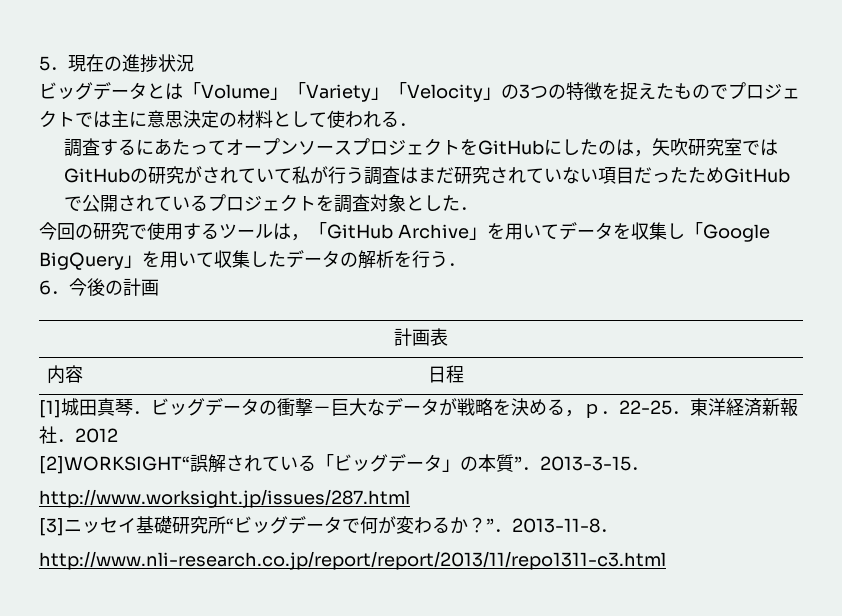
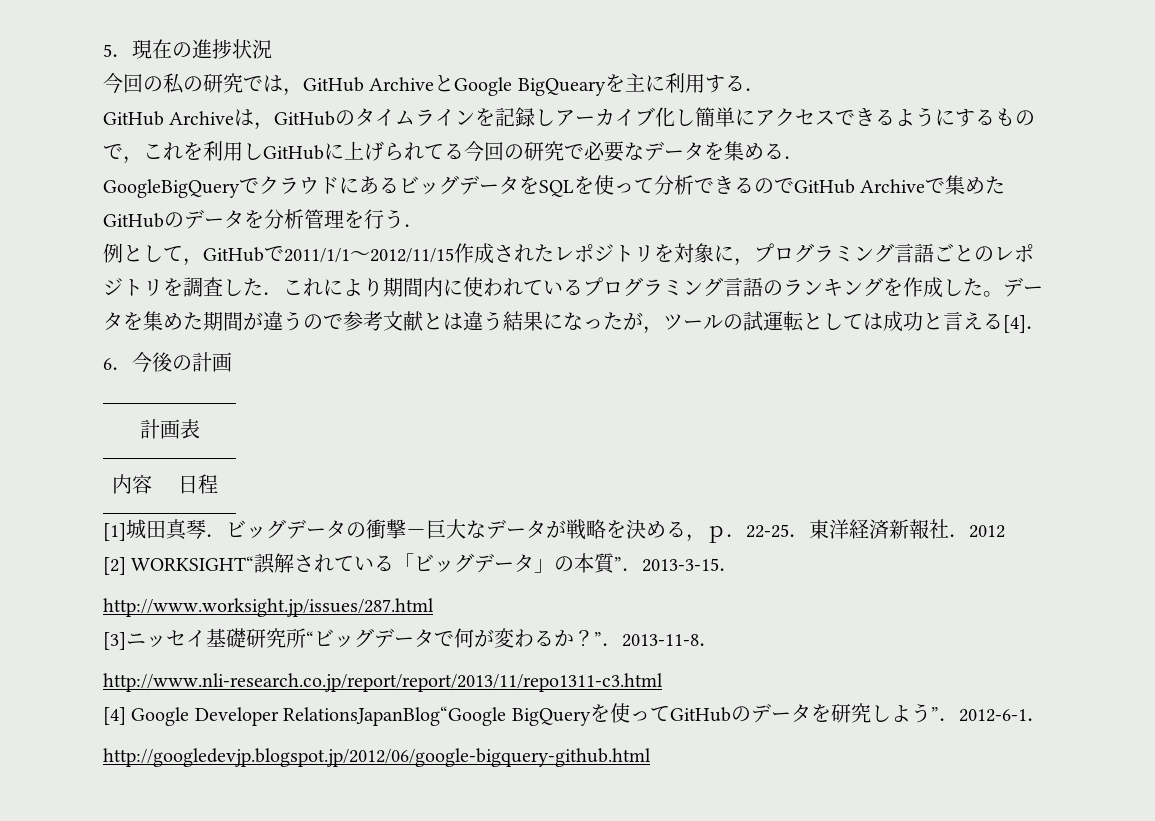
- ビッグデータとは「Volume」「Variety」「Velocity」の3つの特徴を捉えたものでプロジェクトでは主に意思決定の材料として使われる．
- 調査するにあたってオープンソースプロジェクトをGitHubにしたのは，矢吹研究室ではGitHubの研究がされていて私が行う調査はまだ研究されていない項目だったためGitHubで公開されているプロジェクトを調査対象とした．
- 今回の研究で使用するツールは，「GitHub Archive」を用いてデータを収集し「Google BigQuery」を用いて収集したデータの解析を行う．
+ 今回の私の研究では，GitHub ArchiveとGoogle BigQuearyを主に利用する．
+ GitHub Archiveは，GitHubのタイムラインを記録しアーカイブ化し簡単にアクセスできるようにするもので，これを利用しGitHubに上げられてる今回の研究で必要なデータを集める．
+ GoogleBigQueryでクラウドにあるビッグデータをSQLを使って分析できるのでGitHub Archiveで集めたGitHubのデータを分析管理を行う．
+ 例として，GitHubで2011/1/1～2012/11/15作成されたレポジトリを対象に，プログラミング言語ごとのレポジトリを調査した．これにより期間内に使われているプログラミング言語のランキングを作成した。データを集めた期間が違うので参考文献とは違う結果になったが，ツールの試運転としては成功と言える[4]．
- [2]WORKSIGHT“誤解されている「ビッグデータ」の本質”．2013-3-15．
+ [2] WORKSIGHT“誤解されている「ビッグデータ」の本質”．2013-3-15．
+ [4] Google Developer RelationsJapanBlog“Google BigQueryを使ってGitHubのデータを研究しよう”．2012-6-1．
+ http://googledevjp.blogspot.jp/2012/06/google-bigquery-github.html

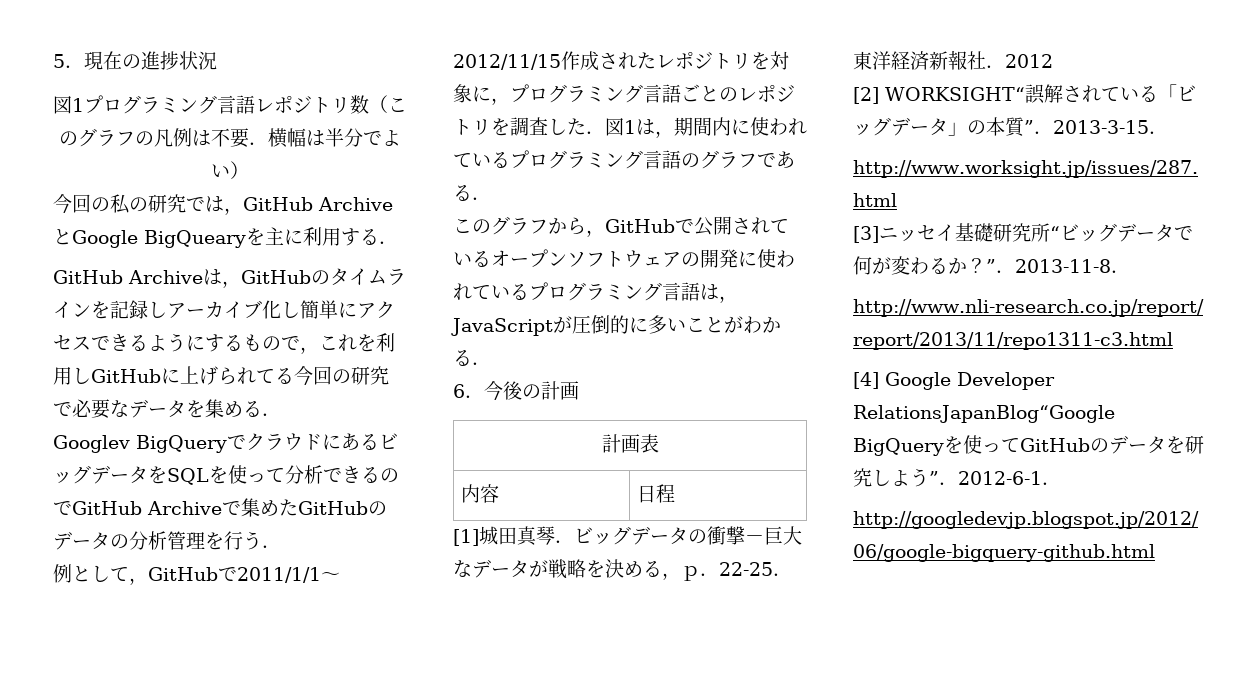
+ 図1プログラミング言語レポジトリ数（このグラフの凡例は不要．横幅は半分でよい）
- GoogleBigQueryでクラウドにあるビッグデータをSQLを使って分析できるのでGitHub Archiveで集めたGitHubのデータを分析管理を行う．
+ Googlev BigQueryでクラウドにあるビッグデータをSQLを使って分析できるのでGitHub Archiveで集めたGitHubのデータの分析管理を行う．
- 例として，GitHubで2011/1/1～2012/11/15作成されたレポジトリを対象に，プログラミング言語ごとのレポジトリを調査した．これにより期間内に使われているプログラミング言語のランキングを作成した。データを集めた期間が違うので参考文献とは違う結果になったが，ツールの試運転としては成功と言える[4]．
+ 例として，GitHubで2011/1/1～2012/11/15作成されたレポジトリを対象に，プログラミング言語ごとのレポジトリを調査した．図1は，期間内に使われているプログラミング言語のグラフである．
+ このグラフから，GitHubで公開されているオープンソフトウェアの開発に使われているプログラミング言語は，JavaScriptが圧倒的に多いことがわかる．

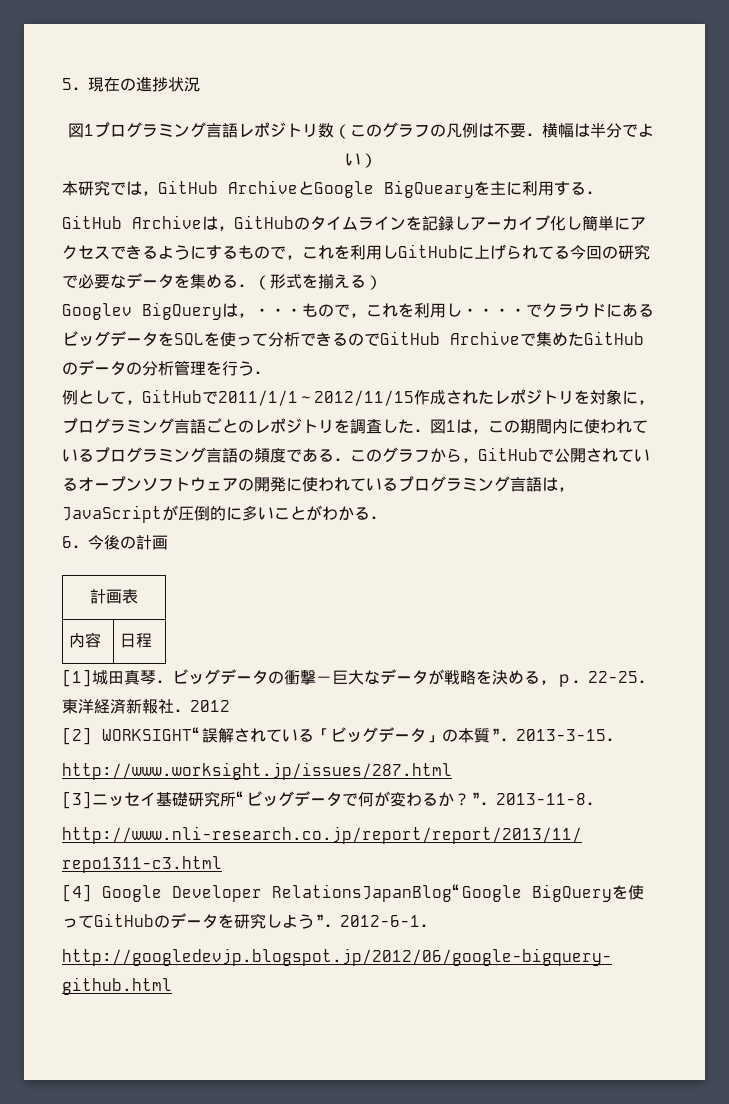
- 今回の私の研究では，GitHub ArchiveとGoogle BigQuearyを主に利用する．
+ 本研究では，GitHub ArchiveとGoogle BigQuearyを主に利用する．
- GitHub Archiveは，GitHubのタイムラインを記録しアーカイブ化し簡単にアクセスできるようにするもので，これを利用しGitHubに上げられてる今回の研究で必要なデータを集める．
- Googlev BigQueryでクラウドにあるビッグデータをSQLを使って分析できるのでGitHub Archiveで集めたGitHubのデータの分析管理を行う．
+ GitHub Archiveは，GitHubのタイムラインを記録しアーカイブ化し簡単にアクセスできるようにするもので，これを利用しGitHubに上げられてる今回の研究で必要なデータを集める．（形式を揃える）
+ Googlev BigQueryは，・・・もので，これを利用し・・・・でクラウドにあるビッグデータをSQLを使って分析できるのでGitHub Archiveで集めたGitHubのデータの分析管理を行う．
- 例として，GitHubで2011/1/1～2012/11/15作成されたレポジトリを対象に，プログラミング言語ごとのレポジトリを調査した．図1は，期間内に使われているプログラミング言語のグラフである．
- このグラフから，GitHubで公開されているオープンソフトウェアの開発に使われているプログラミング言語は，JavaScriptが圧倒的に多いことがわかる．
+ 例として，GitHubで2011/1/1～2012/11/15作成されたレポジトリを対象に，プログラミング言語ごとのレポジトリを調査した．図1は，この期間内に使われているプログラミング言語の頻度である．このグラフから，GitHubで公開されているオープンソフトウェアの開発に使われているプログラミング言語は，JavaScriptが圧倒的に多いことがわかる．

